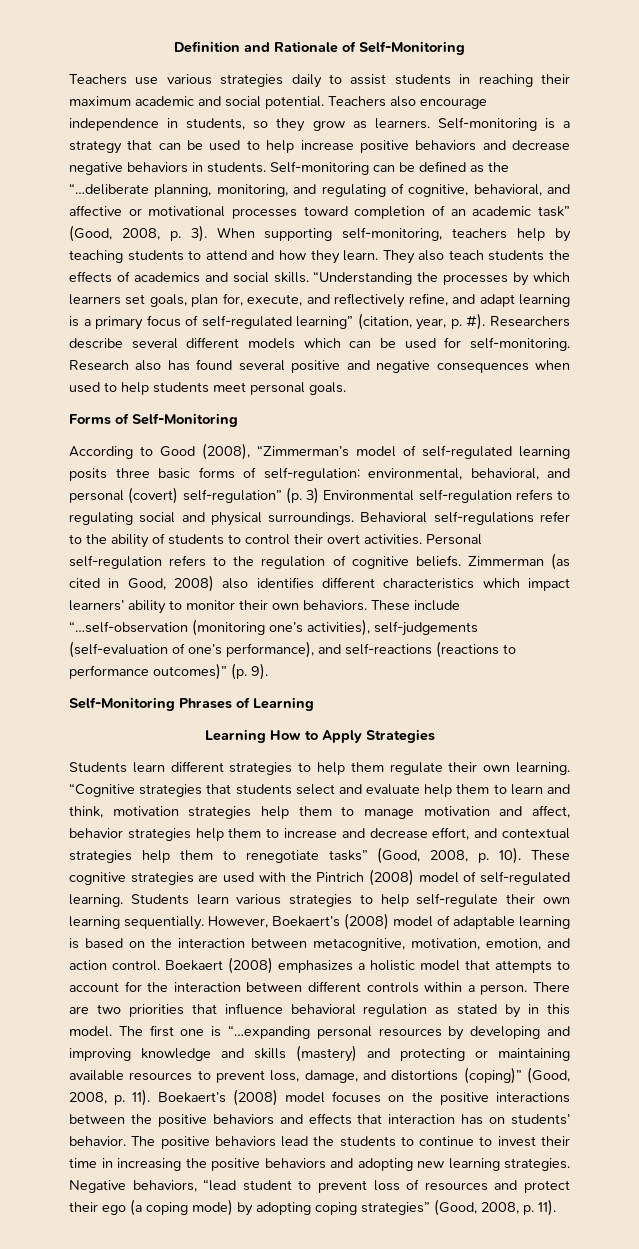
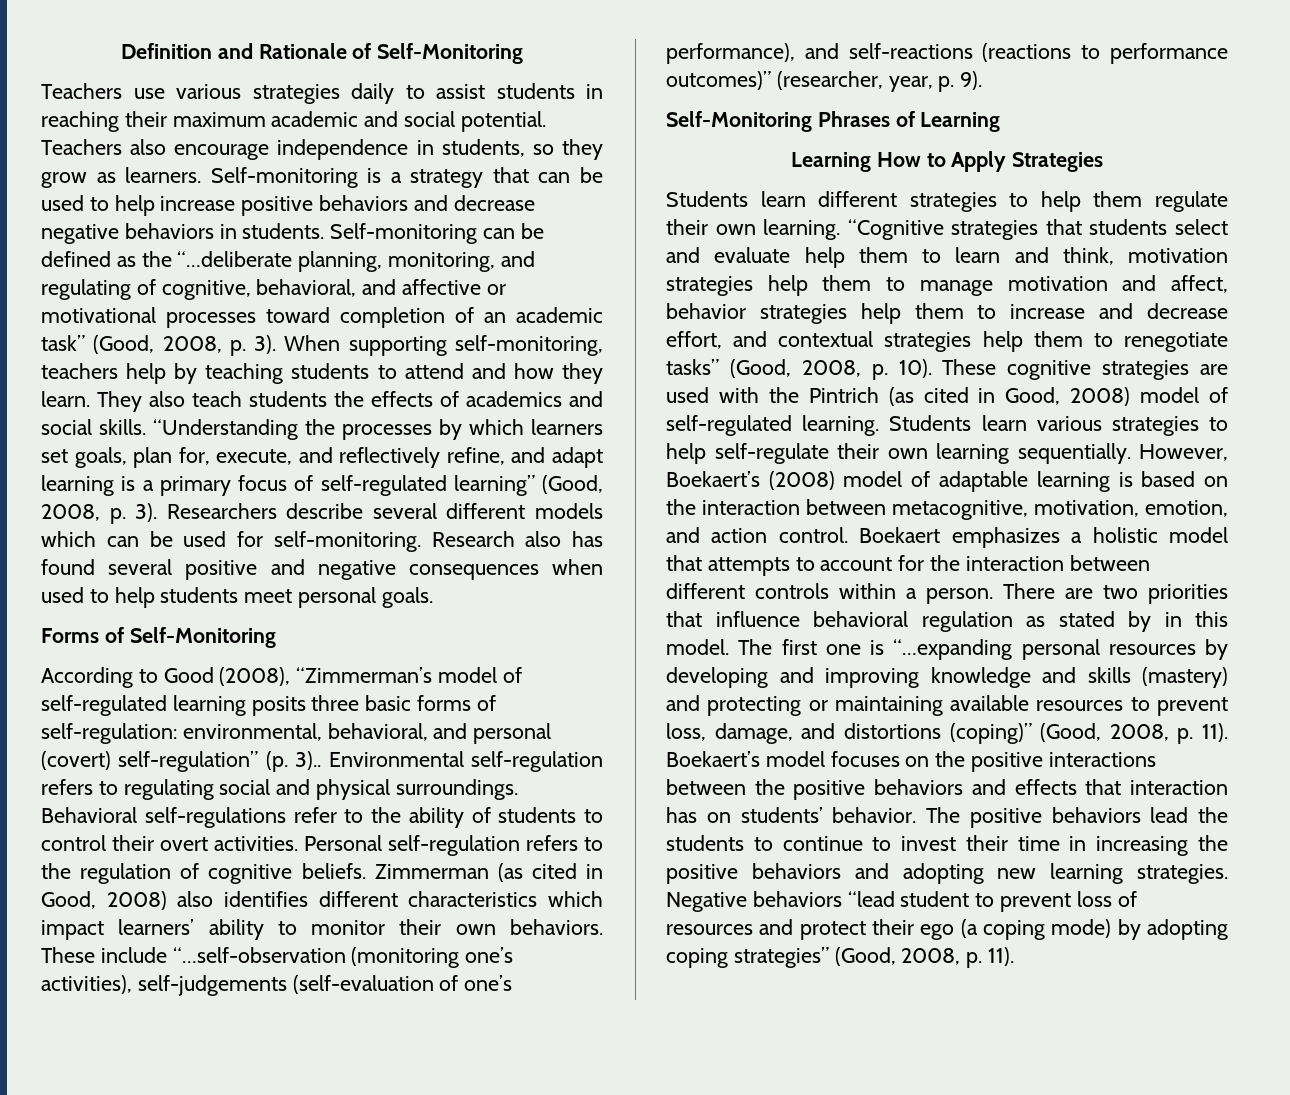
- “Understanding the processes by which learners set goals, plan for, execute, and reflectively refine, and adapt learning is a primary focus of self-regulated learning” (citation, year, p. #).
+ “Understanding the processes by which learners set goals, plan for, execute, and reflectively refine, and adapt learning is a primary focus of self-regulated learning” (Good, 2008, p. 3).
- According to Good (2008), “Zimmerman’s model of self-regulated learning posits three basic forms of self-regulation: environmental, behavioral, and personal (covert) self-regulation” (p. 3) Environmental self-regulation refers to regulating social and physical surroundings.
+ According to Good (2008), “Zimmerman’s model of self-regulated learning posits three basic forms of self-regulation: environmental, behavioral, and personal (covert) self-regulation” (p. 3).. Environmental self-regulation refers to regulating social and physical surroundings.
- These include “…self-observation (monitoring one’s activities), self-judgements (self-evaluation of one’s performance), and self-reactions (reactions to performance outcomes)” (p. 9).
+ These include “…self-observation (monitoring one’s activities), self-judgements (self-evaluation of one’s performance), and self-reactions (reactions to performance outcomes)” (researcher, year, p. 9).
- These cognitive strategies are used with the Pintrich (2008) model of self-regulated learning.
+ These cognitive strategies are used with the Pintrich (as cited in Good, 2008) model of self-regulated learning.
- Boekaert (2008) emphasizes a holistic model that attempts to account for the interaction between different controls within a person.
+ Boekaert emphasizes a holistic model that attempts to account for the interaction between different controls within a person.
- Boekaert’s (2008) model focuses on the positive interactions between the positive behaviors and effects that interaction has on students’ behavior.
+ Boekaert’s model focuses on the positive interactions between the positive behaviors and effects that interaction has on students’ behavior.
- Negative behaviors, “lead student to prevent loss of resources and protect their ego (a coping mode) by adopting coping strategies” (Good, 2008, p. 11).
+ Negative behaviors “lead student to prevent loss of resources and protect their ego (a coping mode) by adopting coping strategies” (Good, 2008, p. 11).

